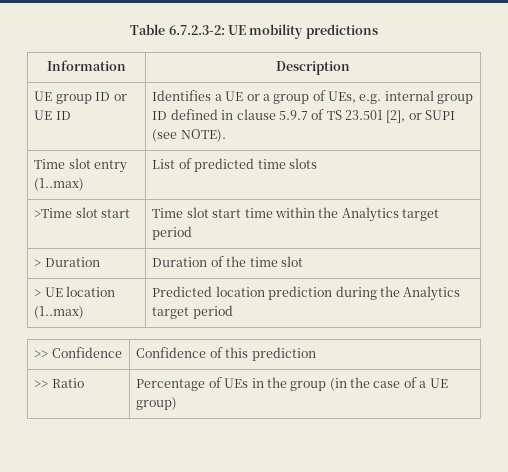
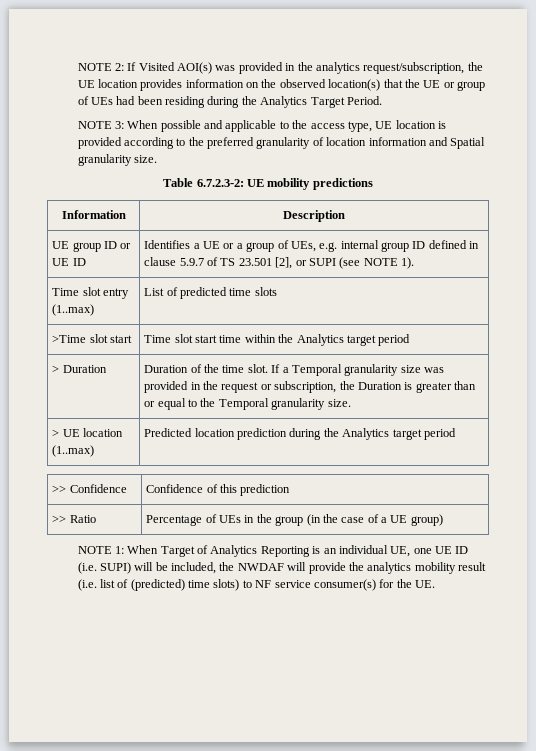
+ NOTE 2: If Visited AOI(s) was provided in the analytics request/subscription, the UE location provides information on the observed location(s) that the UE or group of UEs had been residing during the Analytics Target Period.
+ NOTE 3: When possible and applicable to the access type, UE location is provided according to the preferred granularity of location information and Spatial granularity size.
- UE group ID or UE ID | Identifies a UE or a group of UEs, e.g. internal group ID defined in clause 5.9.7 of TS 23.501 [2], or SUPI (see NOTE).
+ UE group ID or UE ID | Identifies a UE or a group of UEs, e.g. internal group ID defined in clause 5.9.7 of TS 23.501 [2], or SUPI (see NOTE 1).
- > Duration | Duration of the time slot
+ > Duration | Duration of the time slot. If a Temporal granularity size was provided in the request or subscription, the Duration is greater than or equal to the Temporal granularity size.
+ NOTE 1: When Target of Analytics Reporting is an individual UE, one UE ID (i.e. SUPI) will be included, the NWDAF will provide the analytics mobility result (i.e. list of (predicted) time slots) to NF service consumer(s) for the UE.

